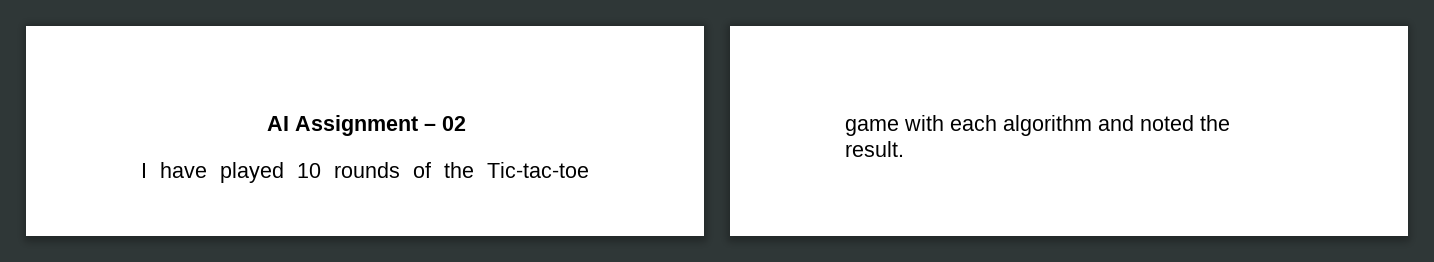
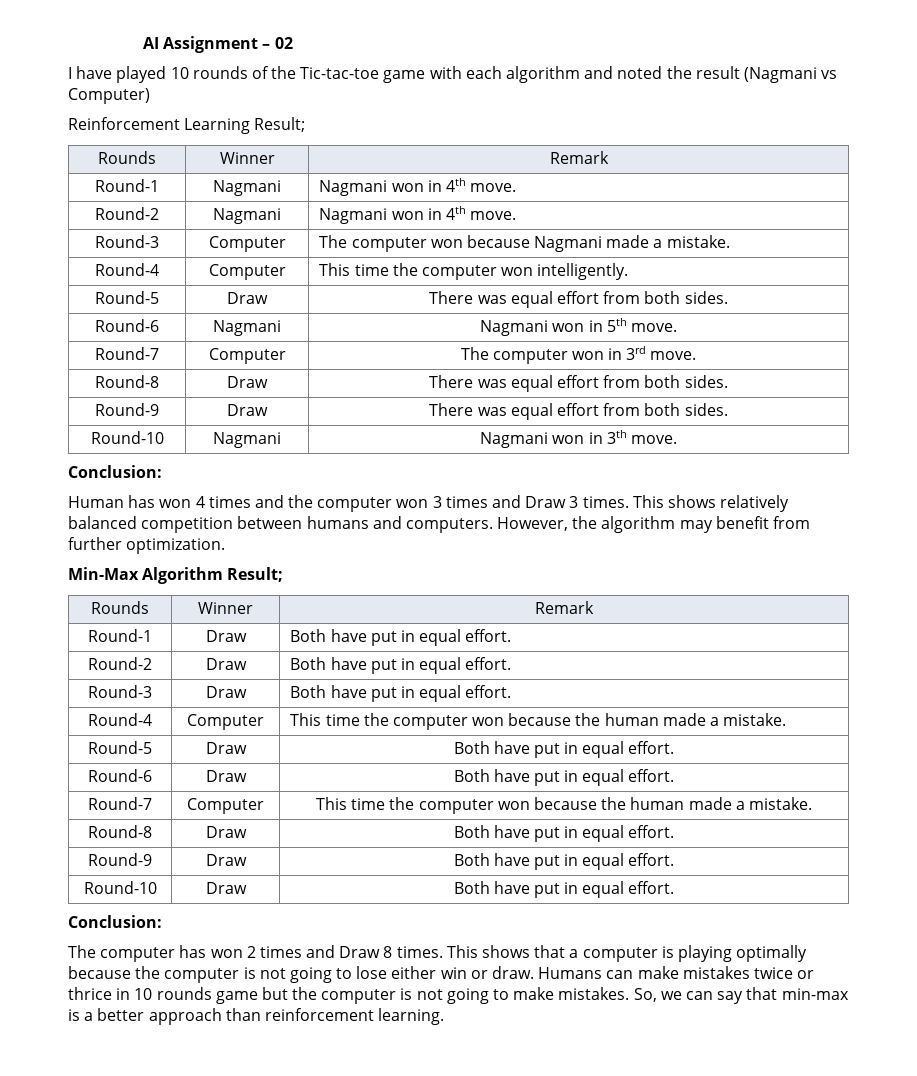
- I have played 10 rounds of the Tic-tac-toe game with each algorithm and noted the result.
+ I have played 10 rounds of the Tic-tac-toe game with each algorithm and noted the result (Nagmani vs Computer)
+ Reinforcement Learning Result;
+ Rounds | Winner | Remark
+ Round-1 | Nagmani | Nagmani won in 4th move.
+ Round-2 | Nagmani | Nagmani won in 4th move.
+ Round-3 | Computer | The computer won because Nagmani made a mistake.
+ Round-4 | Computer | This time the computer won intelligently.
+ Round-5 | Draw | There was equal effort from both sides.
+ Round-6 | Nagmani | Nagmani won in 5th move.
+ Round-7 | Computer | The computer won in 3rd move.
+ Round-8 | Draw | There was equal effort from both sides.
+ Round-9 | Draw | There was equal effort from both sides.
+ Round-10 | Nagmani | Nagmani won in 3th move.
+ Conclusion:
+ Human has won 4 times and the computer won 3 times and Draw 3 times. This shows relatively balanced competition between humans and computers. However, the algorithm may benefit from further optimization.
+ Min-Max Algorithm Result;
+ Rounds | Winner | Remark
+ Round-1 | Draw | Both have put in equal effort.
+ Round-2 | Draw | Both have put in equal effort.
+ Round-3 | Draw | Both have put in equal effort.
+ Round-4 | Computer | This time the computer won because the human made a mistake.
+ Round-5 | Draw | Both have put in equal effort.
+ Round-6 | Draw | Both have put in equal effort.
+ Round-7 | Computer | This time the computer won because the human made a mistake.
+ Round-8 | Draw | Both have put in equal effort.
+ Round-9 | Draw | Both have put in equal effort.
+ Round-10 | Draw | Both have put in equal effort.
+ Conclusion:
+ The computer has won 2 times and Draw 8 times. This shows that a computer is playing optimally because the computer is not going to lose either win or draw. Humans can make mistakes twice or thrice in 10 rounds game but the computer is not going to make mistakes. So, we can say that min-max is a better approach than reinforcement learning.

